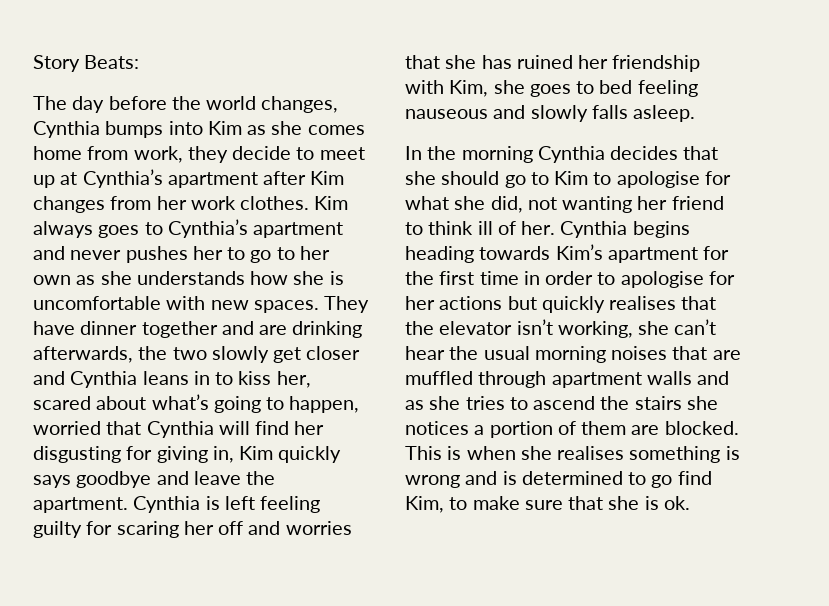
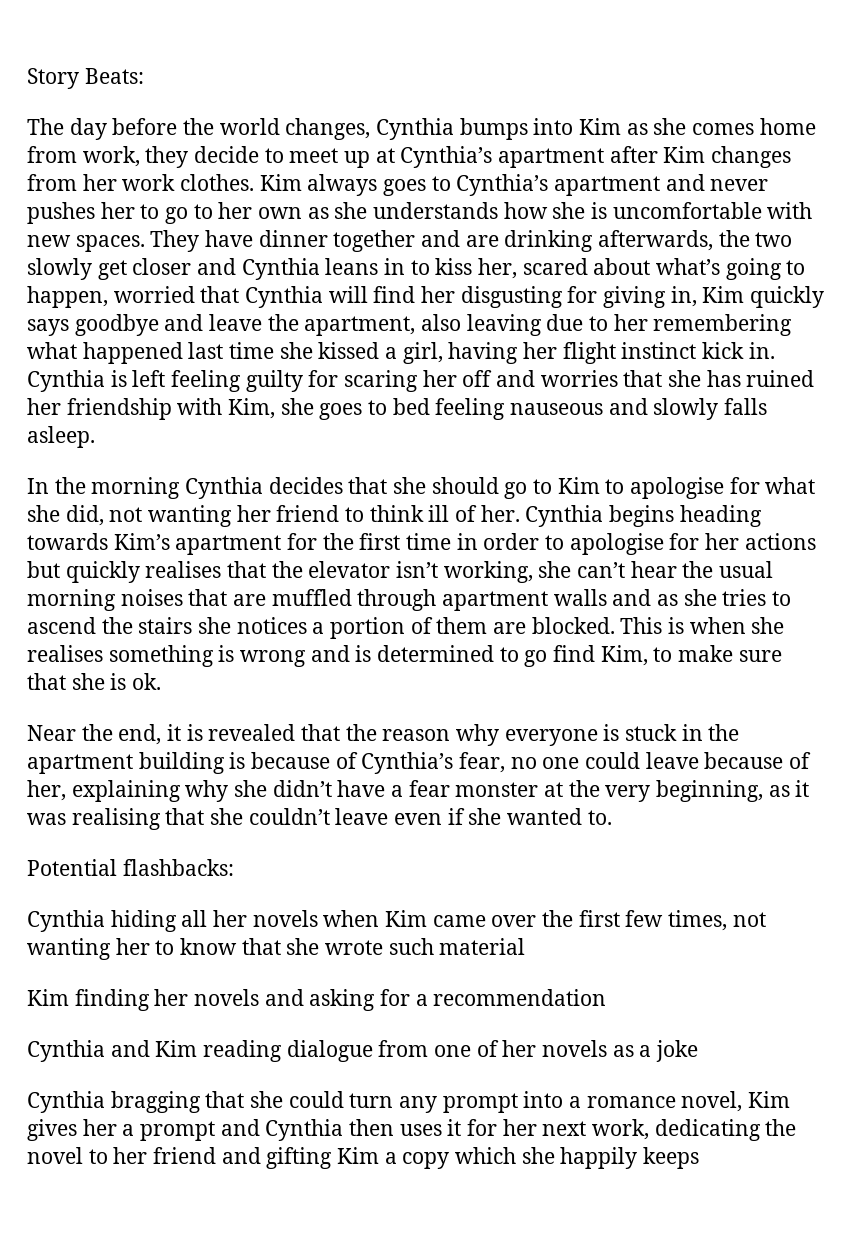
- They have dinner together and are drinking afterwards, the two slowly get closer and Cynthia leans in to kiss her, scared about what’s going to happen, worried that Cynthia will find her disgusting for giving in, Kim quickly says goodbye and leave the apartment.
+ They have dinner together and are drinking afterwards, the two slowly get closer and Cynthia leans in to kiss her, scared about what’s going to happen, worried that Cynthia will find her disgusting for giving in, Kim quickly says goodbye and leave the apartment, also leaving due to her remembering what happened last time she kissed a girl, having her flight instinct kick in.
+ Near the end, it is revealed that the reason why everyone is stuck in the apartment building is because of Cynthia’s fear, no one could leave because of her, explaining why she didn’t have a fear monster at the very beginning, as it was realising that she couldn’t leave even if she wanted to.
+ Potential flashbacks:
+ Cynthia hiding all her novels when Kim came over the first few times, not wanting her to know that she wrote such material
+ Kim finding her novels and asking for a recommendation
+ Cynthia and Kim reading dialogue from one of her novels as a joke
+ Cynthia bragging that she could turn any prompt into a romance novel, Kim gives her a prompt and Cynthia then uses it for her next work, dedicating the novel to her friend and gifting Kim a copy which she happily keeps

